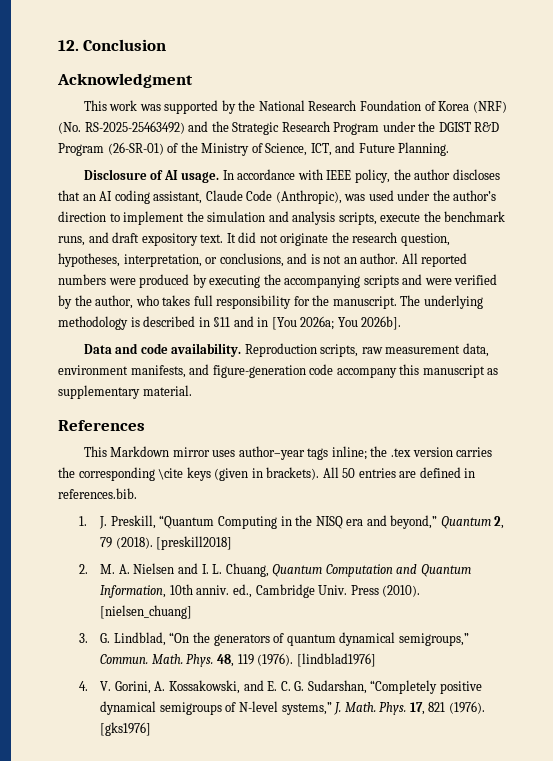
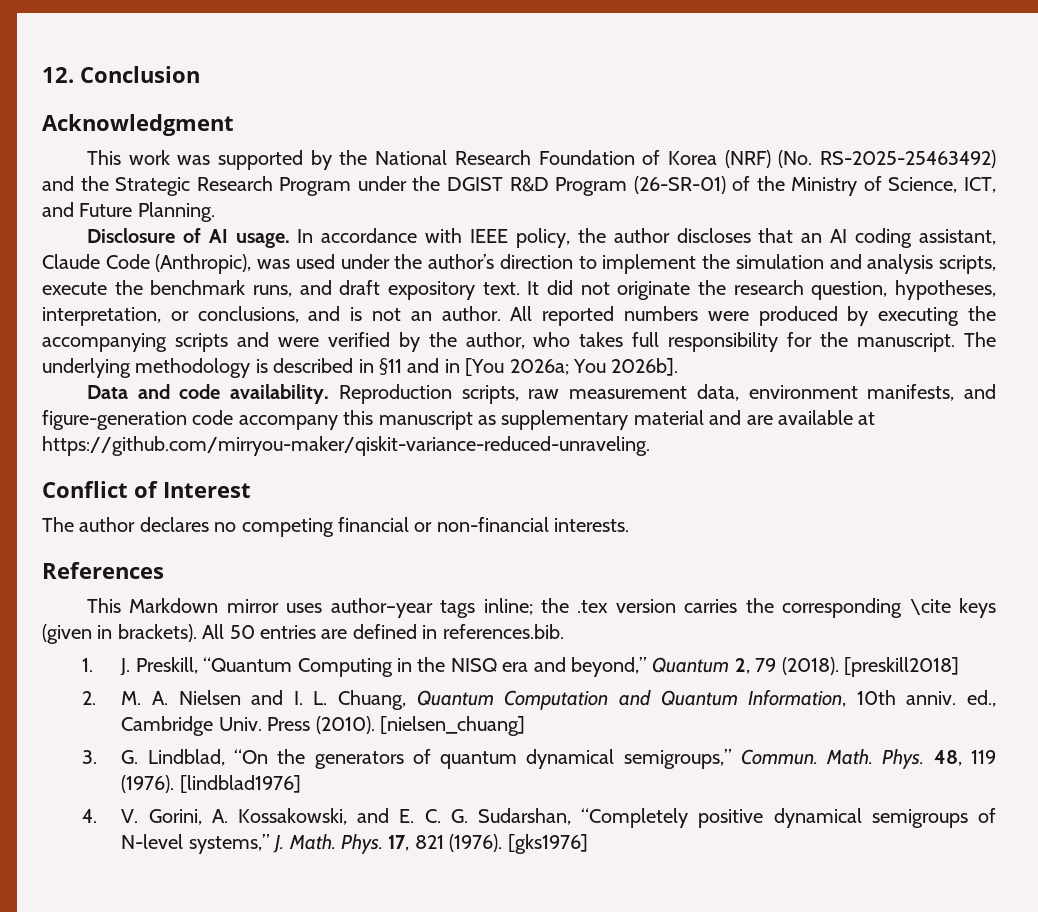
- Reproduction scripts, raw measurement data, environment manifests, and figure-generation code accompany this manuscript as supplementary material.
+ Reproduction scripts, raw measurement data, environment manifests, and figure-generation code accompany this manuscript as supplementary material and are available at https://github.com/mirryou-maker/qiskit-variance-reduced-unraveling.
+ Conflict of Interest
+ The author declares no competing financial or non-financial interests.

